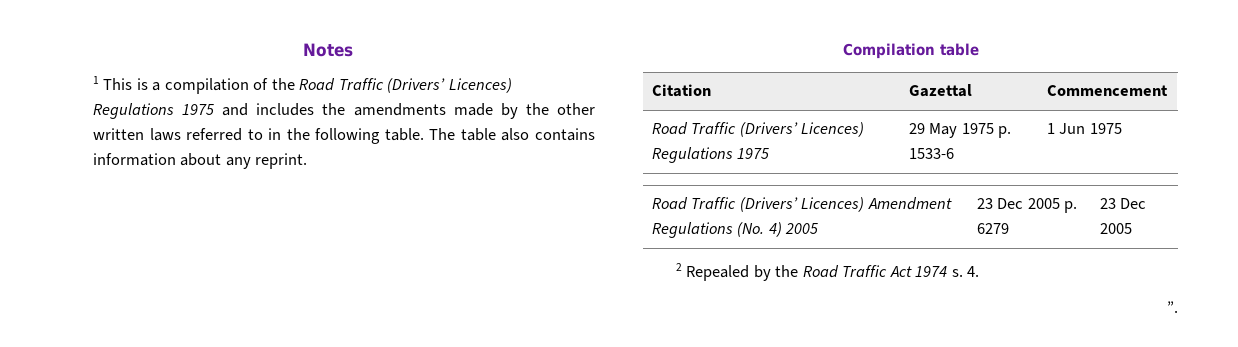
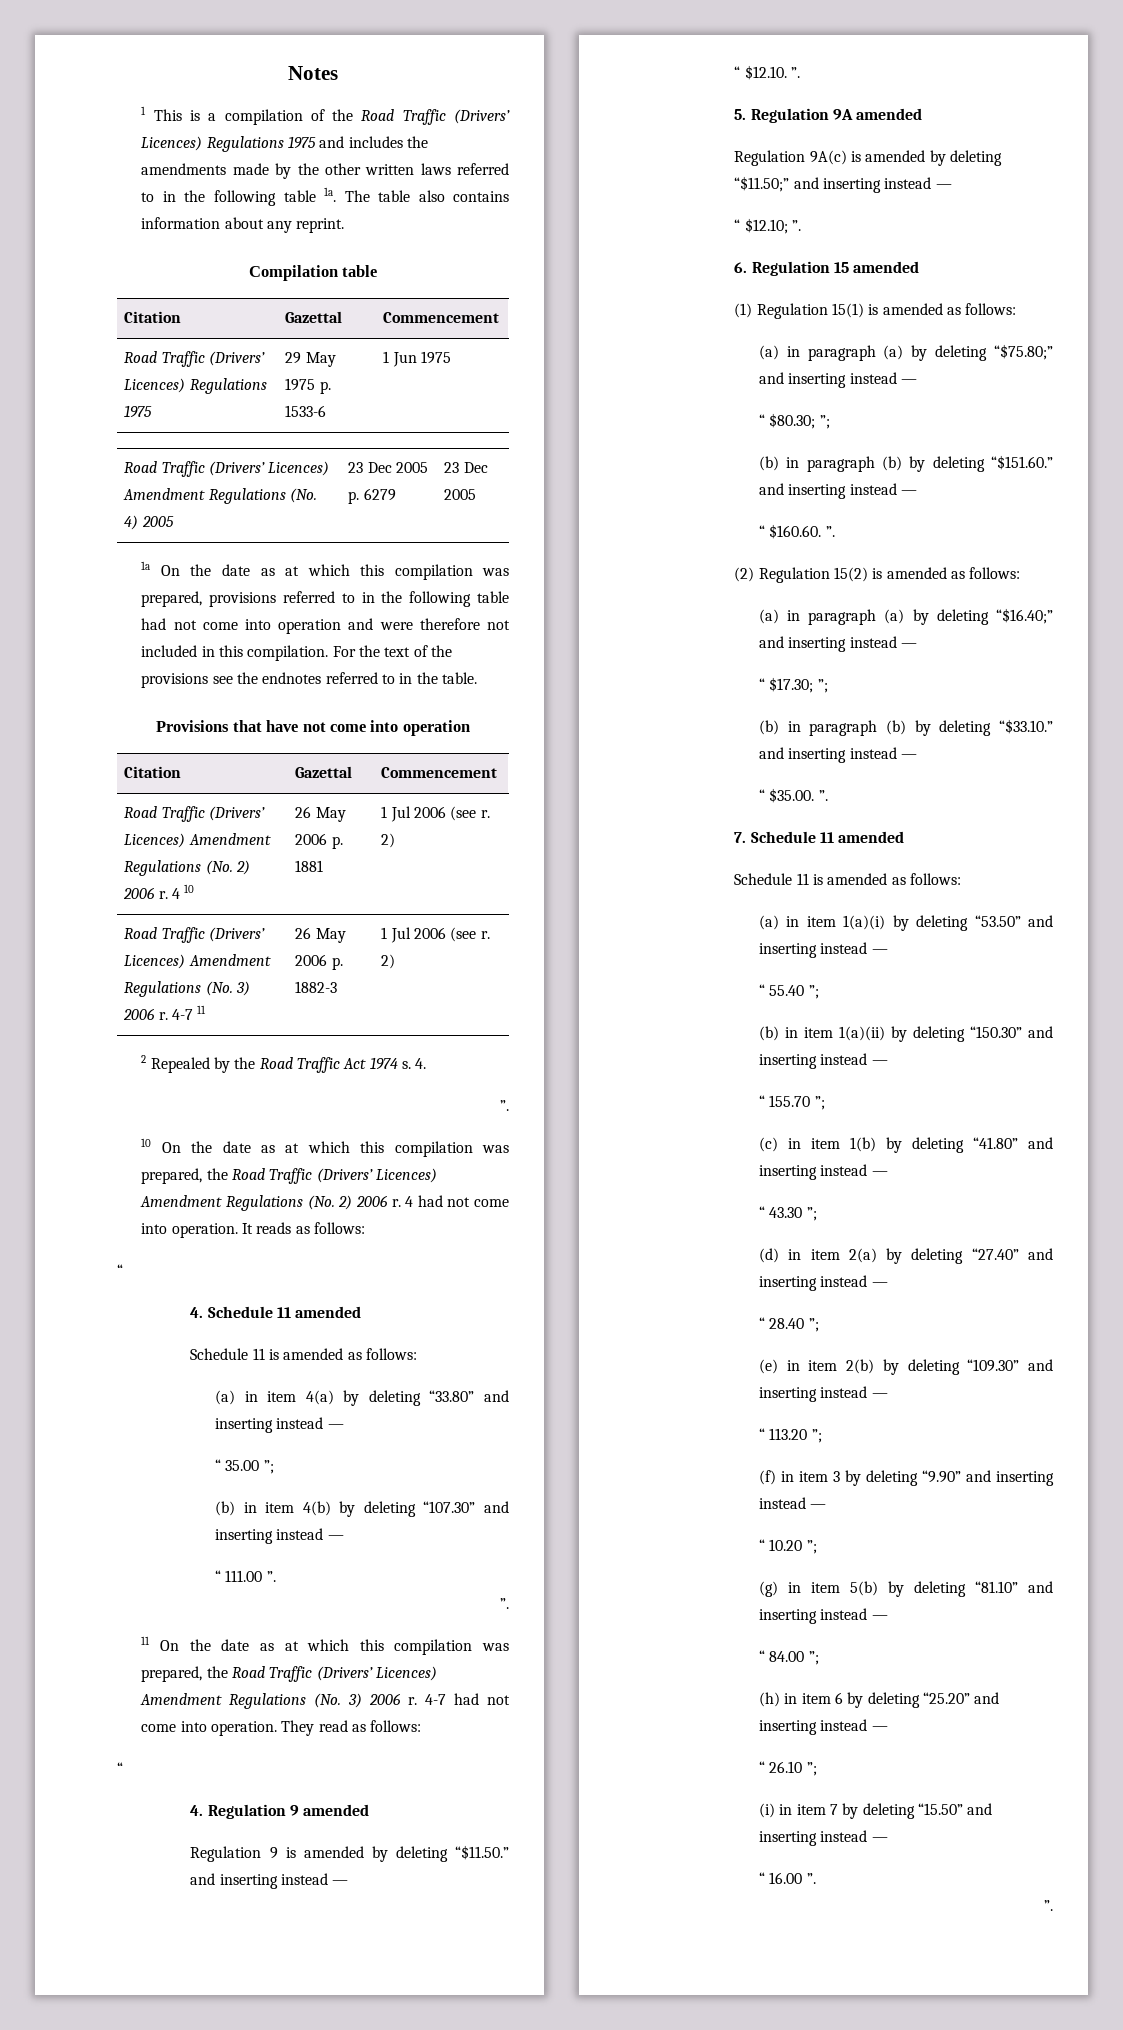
- 1 This is a compilation of the Road Traffic (Drivers’ Licences) Regulations 1975 and includes the amendments made by the other written laws referred to in the following table.
+ 1 This is a compilation of the Road Traffic (Drivers’ Licences) Regulations 1975 and includes the amendments made by the other written laws referred to in the following table 1a.
+ 1a On the date as at which this compilation was prepared, provisions referred to in the following table had not come into operation and were therefore not included in this compilation. For the text of the provisions see the endnotes referred to in the table.
+ Provisions that have not come into operation
+ Citation | Gazettal | Commencement
+ Road Traffic (Drivers’ Licences) Amendment Regulations (No. 2) 2006 r. 4 10 | 26 May 2006 p. 1881 | 1 Jul 2006 (see r. 2)
+ Road Traffic (Drivers’ Licences) Amendment Regulations (No. 3) 2006 r. 4-7 11 | 26 May 2006 p. 1882-3 | 1 Jul 2006 (see r. 2)
+ 10 On the date as at which this compilation was prepared, the Road Traffic (Drivers’ Licences) Amendment Regulations (No. 2) 2006 r. 4 had not come into operation. It reads as follows:
+ “
+ 4. Schedule 11 amended
+ Schedule 11 is amended as follows:
+ (a) in item 4(a) by deleting “33.80” and inserting instead —
+ “ 35.00 ”;
+ (b) in item 4(b) by deleting “107.30” and inserting instead —
+ “ 111.00 ”.
+ ”.
+ 11 On the date as at which this compilation was prepared, the Road Traffic (Drivers’ Licences) Amendment Regulations (No. 3) 2006 r. 4-7 had not come into operation. They read as follows:
+ “
+ 4. Regulation 9 amended
+ Regulation 9 is amended by deleting “$11.50.” and inserting instead —
+ “ $12.10. ”.
+ 5. Regulation 9A amended
+ Regulation 9A(c) is amended by deleting “$11.50;” and inserting instead —
+ “ $12.10; ”.
+ 6. Regulation 15 amended
+ (1) Regulation 15(1) is amended as follows:
+ (a) in paragraph (a) by deleting “$75.80;” and inserting instead —
+ “ $80.30; ”;
+ (b) in paragraph (b) by deleting “$151.60.” and inserting instead —
+ “ $160.60. ”.
+ (2) Regulation 15(2) is amended as follows:
+ (a) in paragraph (a) by deleting “$16.40;” and inserting instead —
+ “ $17.30; ”;
+ (b) in paragraph (b) by deleting “$33.10.” and inserting instead —
+ “ $35.00. ”.
+ 7. Schedule 11 amended
+ Schedule 11 is amended as follows:
+ (a) in item 1(a)(i) by deleting “53.50” and inserting instead —
+ “ 55.40 ”;
+ (b) in item 1(a)(ii) by deleting “150.30” and inserting instead —
+ “ 155.70 ”;
+ (c) in item 1(b) by deleting “41.80” and inserting instead —
+ “ 43.30 ”;
+ (d) in item 2(a) by deleting “27.40” and inserting instead —
+ “ 28.40 ”;
+ (e) in item 2(b) by deleting “109.30” and inserting instead —
+ “ 113.20 ”;
+ (f) in item 3 by deleting “9.90” and inserting instead —
+ “ 10.20 ”;
+ (g) in item 5(b) by deleting “81.10” and inserting instead —
+ “ 84.00 ”;
+ (h) in item 6 by deleting “25.20” and inserting instead —
+ “ 26.10 ”;
+ (i) in item 7 by deleting “15.50” and inserting instead —
+ “ 16.00 ”.
+ ”.

